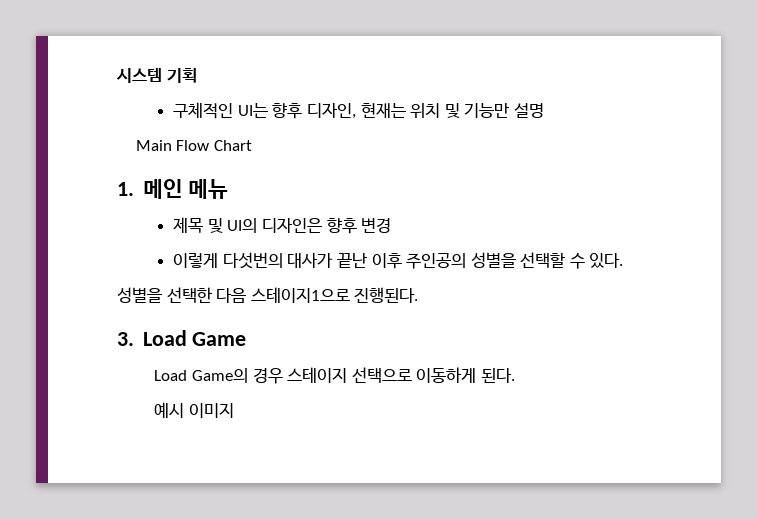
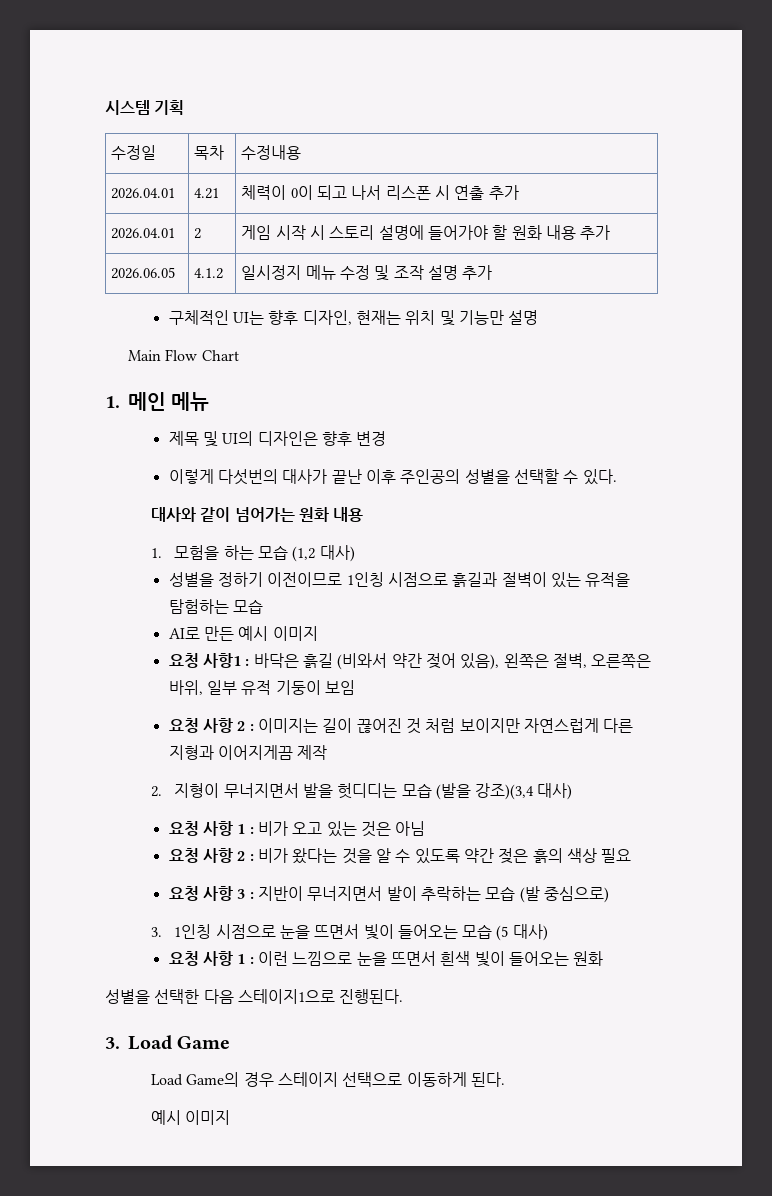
+ 수정일 | 목차 | 수정내용
+ 2026.04.01 | 4.21 | 체력이 0이 되고 나서 리스폰 시 연출 추가
+ 2026.04.01 | 2 | 게임 시작 시 스토리 설명에 들어가야 할 원화 내용 추가
+ 2026.06.05 | 4.1.2 | 일시정지 메뉴 수정 및 조작 설명 추가
+ 대사와 같이 넘어가는 원화 내용
+ 1. 모험을 하는 모습 (1,2 대사)
+ 성별을 정하기 이전이므로 1인칭 시점으로 흙길과 절벽이 있는 유적을 탐험하는 모습
+ AI로 만든 예시 이미지
+ 요청 사항1 : 바닥은 흙길 (비와서 약간 젖어 있음), 왼쪽은 절벽, 오른쪽은 바위, 일부 유적 기둥이 보임
+ 요청 사항 2 : 이미지는 길이 끊어진 것 처럼 보이지만 자연스럽게 다른 지형과 이어지게끔 제작
+ 2. 지형이 무너지면서 발을 헛디디는 모습 (발을 강조)(3,4 대사)
+ 요청 사항 1 : 비가 오고 있는 것은 아님
+ 요청 사항 2 : 비가 왔다는 것을 알 수 있도록 약간 젖은 흙의 색상 필요
+ 요청 사항 3 : 지반이 무너지면서 발이 추락하는 모습 (발 중심으로)
+ 3. 1인칭 시점으로 눈을 뜨면서 빛이 들어오는 모습 (5 대사)
+ 요청 사항 1 : 이런 느낌으로 눈을 뜨면서 흰색 빛이 들어오는 원화

